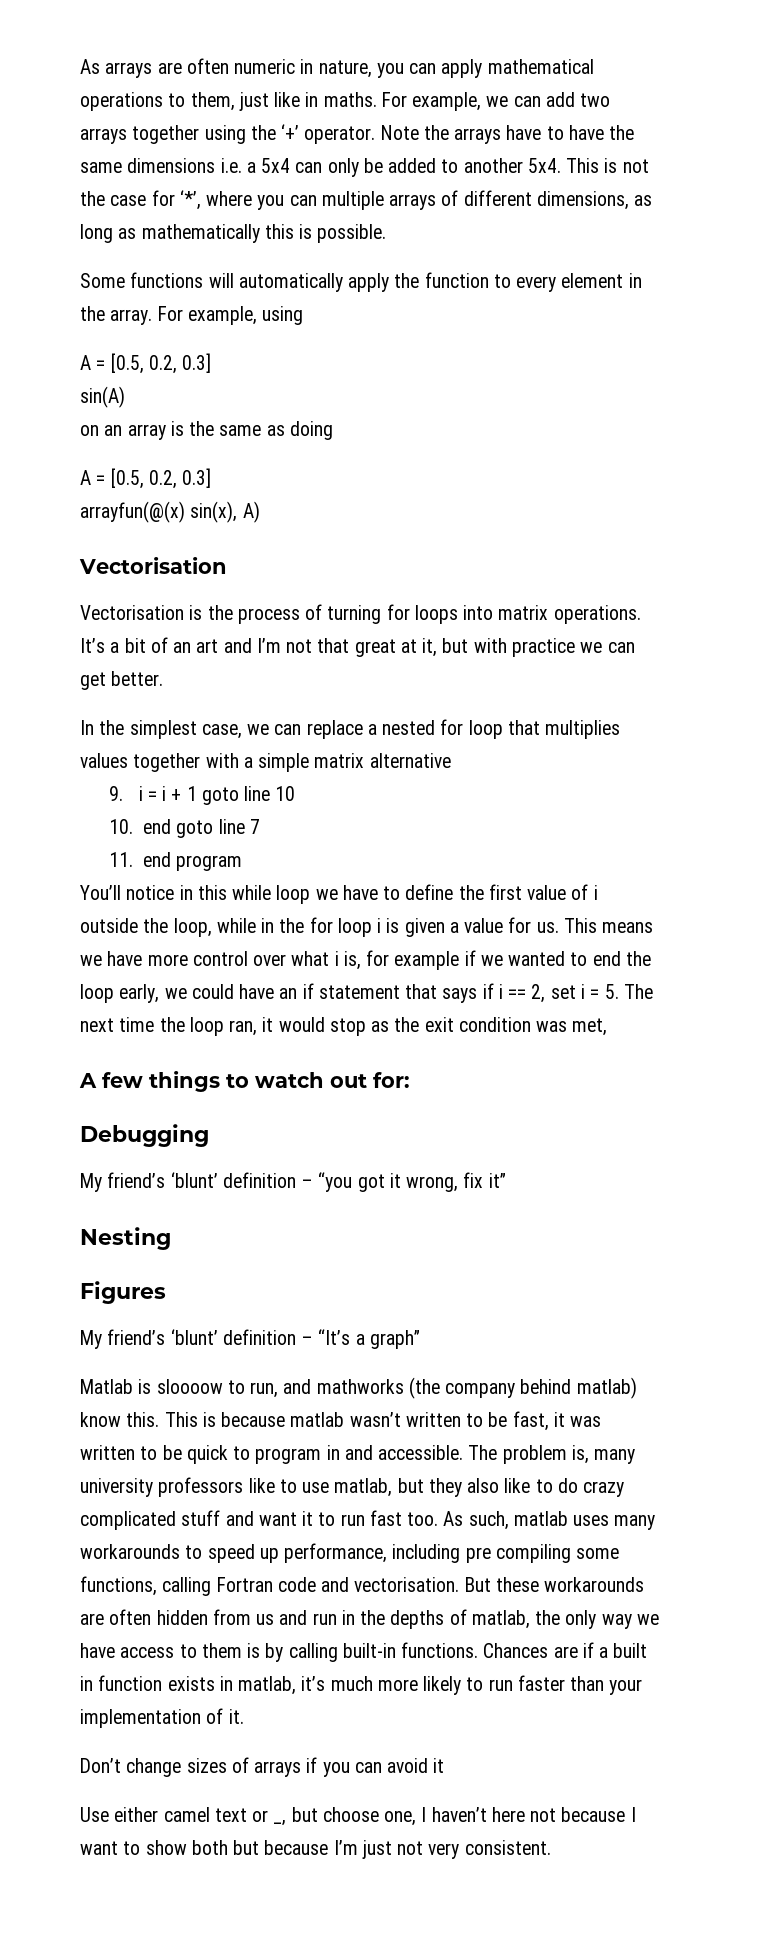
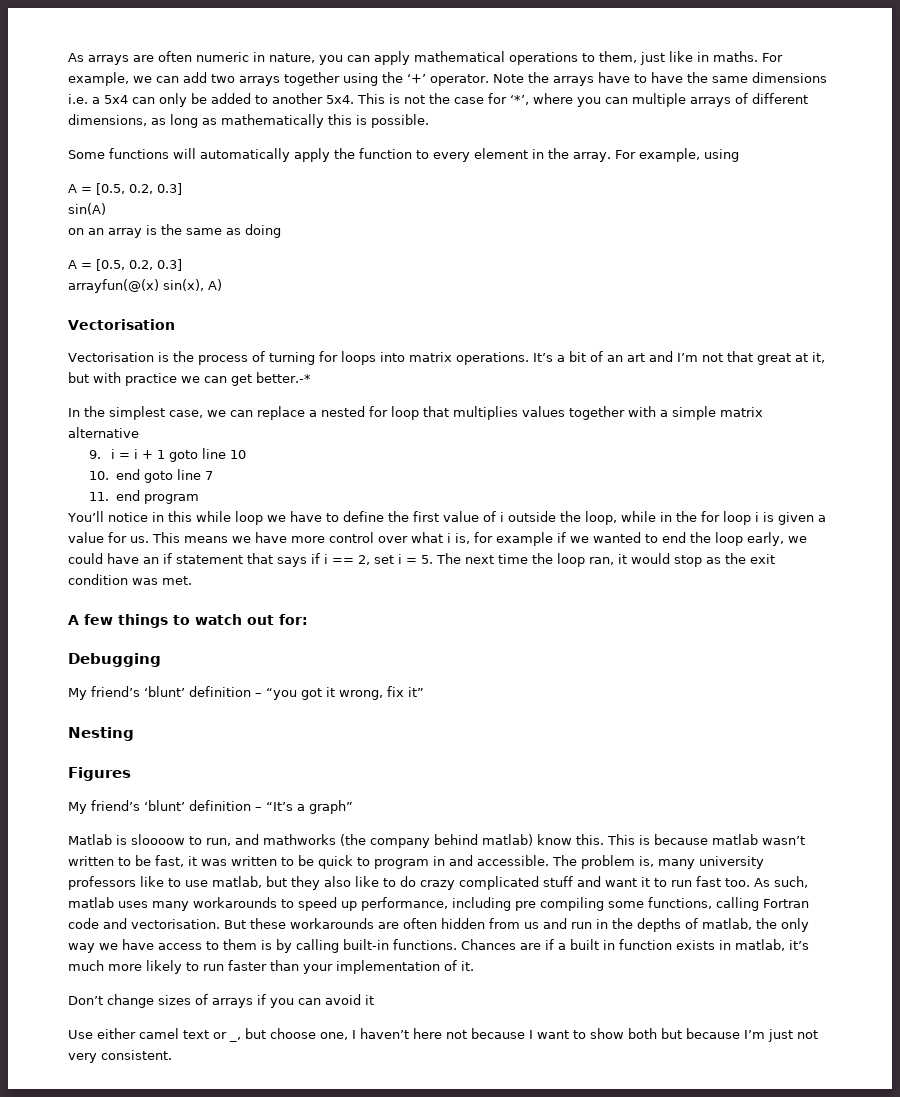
- It’s a bit of an art and I’m not that great at it, but with practice we can get better.
+ It’s a bit of an art and I’m not that great at it, but with practice we can get better.-*
- This means we have more control over what i is, for example if we wanted to end the loop early, we could have an if statement that says if i == 2, set i = 5. The next time the loop ran, it would stop as the exit condition was met,
+ This means we have more control over what i is, for example if we wanted to end the loop early, we could have an if statement that says if i == 2, set i = 5. The next time the loop ran, it would stop as the exit condition was met.

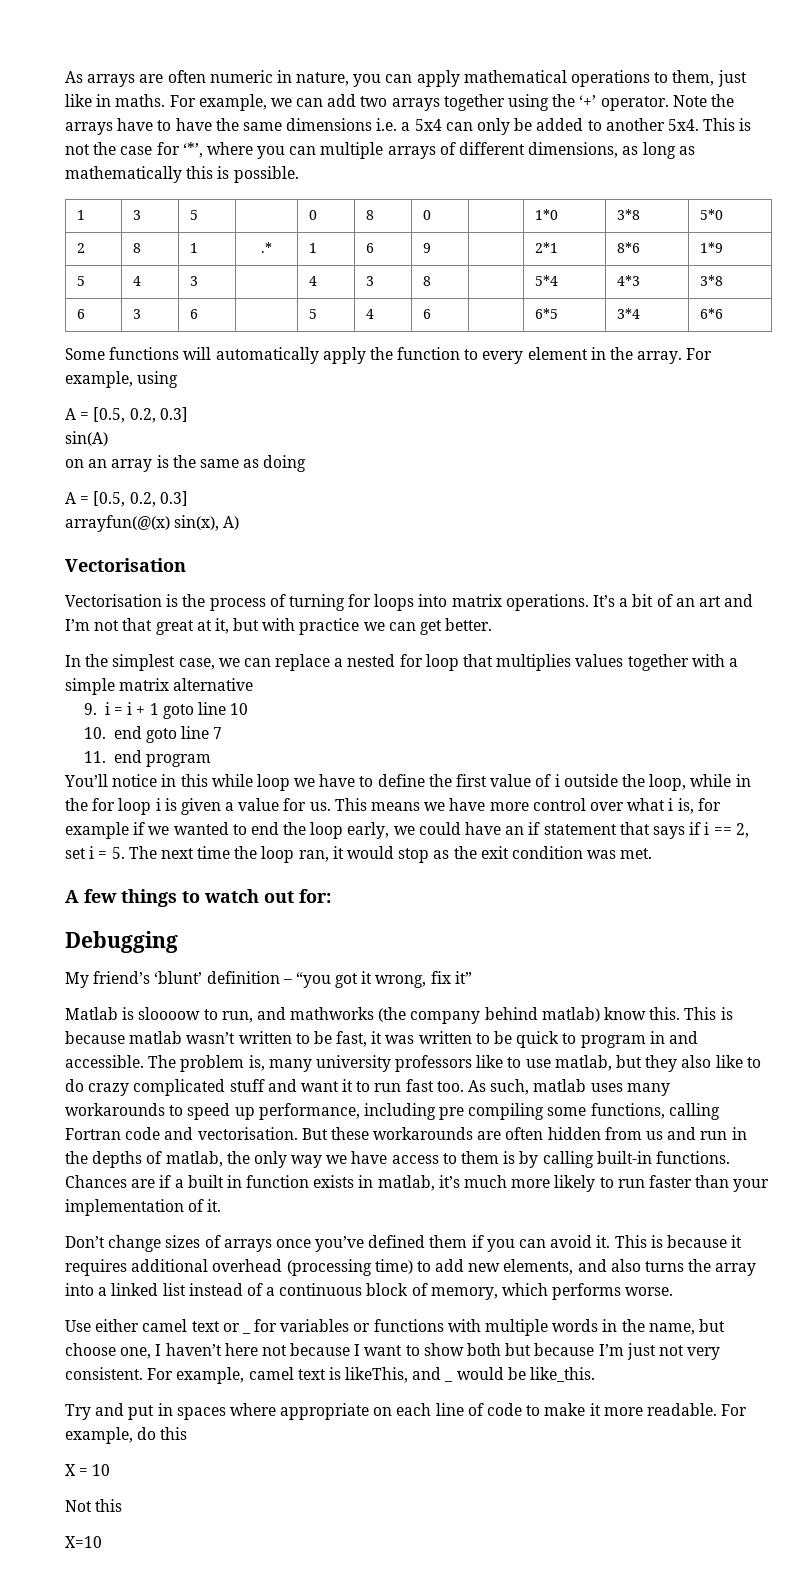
+ 1 | 3 | 5 | | 0 | 8 | 0 | | 1*0 | 3*8 | 5*0
+ 2 | 8 | 1 | .* | 1 | 6 | 9 | | 2*1 | 8*6 | 1*9
+ 5 | 4 | 3 | | 4 | 3 | 8 | | 5*4 | 4*3 | 3*8
+ 6 | 3 | 6 | | 5 | 4 | 6 | | 6*5 | 3*4 | 6*6
- It’s a bit of an art and I’m not that great at it, but with practice we can get better.-*
+ It’s a bit of an art and I’m not that great at it, but with practice we can get better.
- Nesting
- Figures
- My friend’s ‘blunt’ definition – “It’s a graph”
- Don’t change sizes of arrays if you can avoid it
+ Don’t change sizes of arrays once you’ve defined them if you can avoid it. This is because it requires additional overhead (processing time) to add new elements, and also turns the array into a linked list instead of a continuous block of memory, which performs worse.
- Use either camel text or _, but choose one, I haven’t here not because I want to show both but because I’m just not very consistent.
+ Use either camel text or _ for variables or functions with multiple words in the name, but choose one, I haven’t here not because I want to show both but because I’m just not very consistent.
+ For example, camel text is likeThis, and _ would be like_this.
+ Try and put in spaces where appropriate on each line of code to make it more readable. For example, do this
+ X = 10
+ Not this
+ X=10

